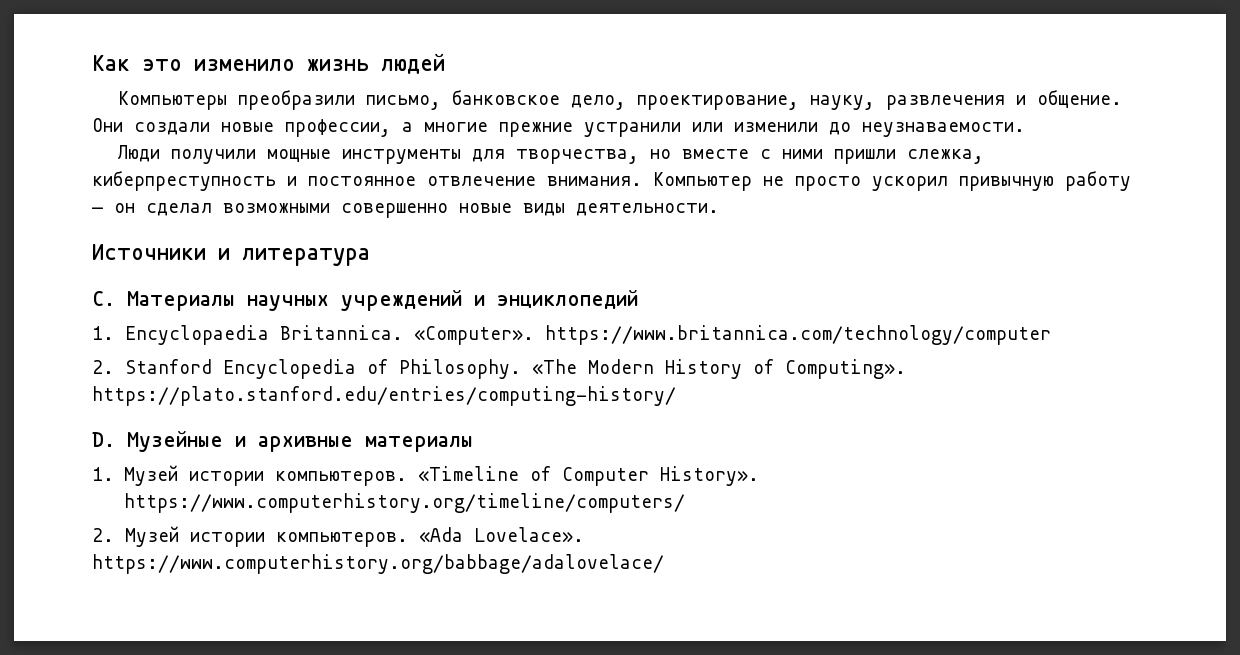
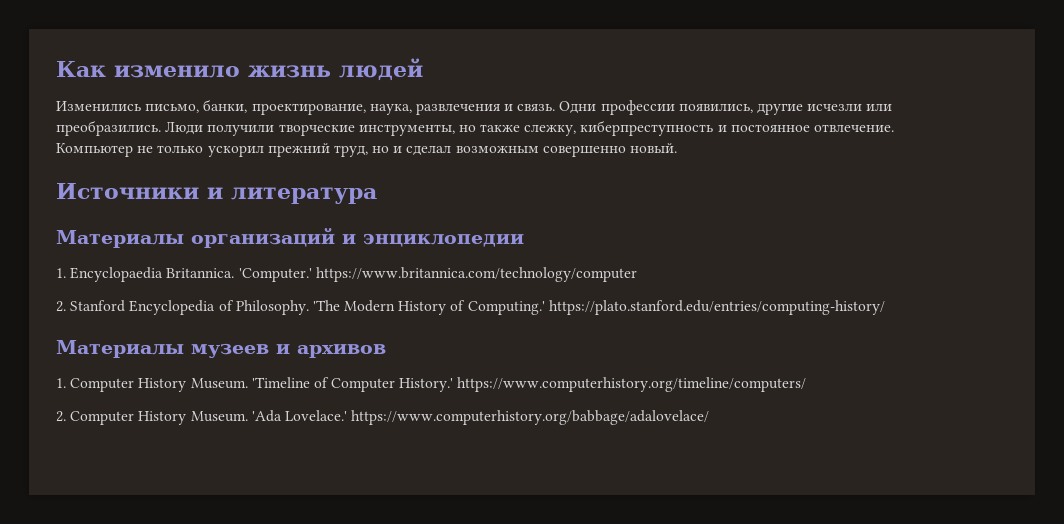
- Как это изменило жизнь людей
+ Как изменило жизнь людей
- Компьютеры преобразили письмо, банковское дело, проектирование, науку, развлечения и общение. Они создали новые профессии, а многие прежние устранили или изменили до неузнаваемости.
- Люди получили мощные инструменты для творчества, но вместе с ними пришли слежка, киберпреступность и постоянное отвлечение внимания. Компьютер не просто ускорил привычную работу — он сделал возможными совершенно новые виды деятельности.
+ Изменились письмо, банки, проектирование, наука, развлечения и связь. Одни профессии появились, другие исчезли или преобразились. Люди получили творческие инструменты, но также слежку, киберпреступность и постоянное отвлечение. Компьютер не только ускорил прежний труд, но и сделал возможным совершенно новый.
  Источники и литература
- C. Материалы научных учреждений и энциклопедий
+ Материалы организаций и энциклопедии
- «Computer». https://www.britannica.com/technology/computer
+ 'Computer.' https://www.britannica.com/technology/computer
- «The Modern History of Computing». https://plato.stanford.edu/entries/computing-history/
+ 'The Modern History of Computing.' https://plato.stanford.edu/entries/computing-history/
- D. Музейные и архивные материалы
- 1. Музей истории компьютеров. «Timeline of Computer History». https://www.computerhistory.org/timeline/computers/
+ Материалы музеев и архивов
+ 1. Computer History Museum. 'Timeline of Computer History.' https://www.computerhistory.org/timeline/computers/
- 2. Музей истории компьютеров. «Ada Lovelace». https://www.computerhistory.org/babbage/adalovelace/
+ 2. Computer History Museum. 'Ada Lovelace.' https://www.computerhistory.org/babbage/adalovelace/

